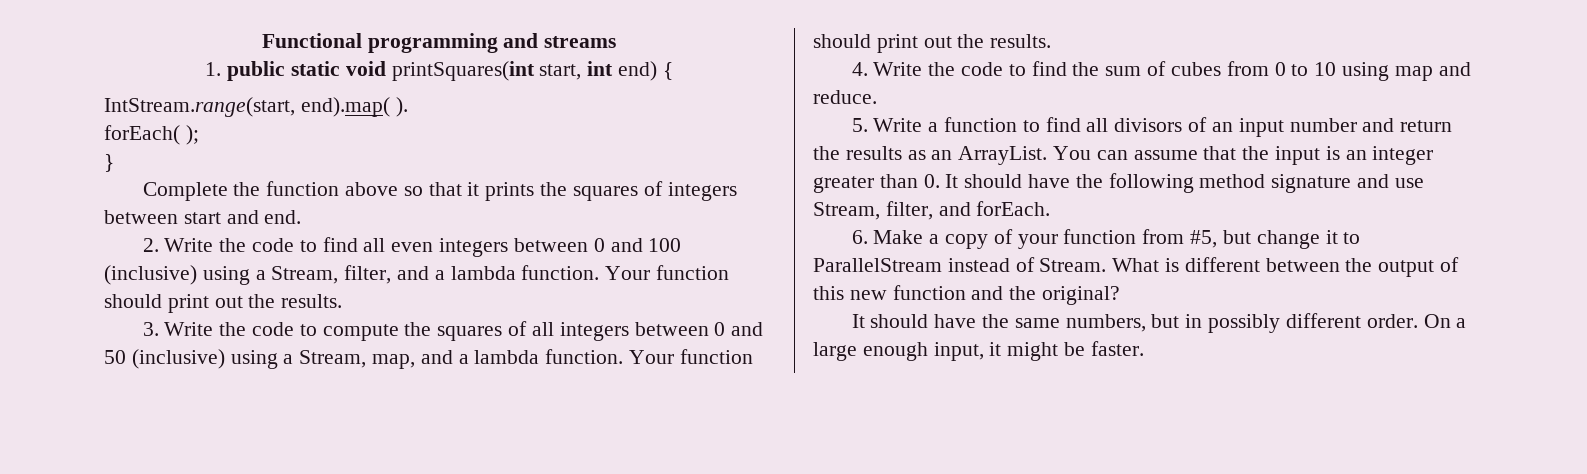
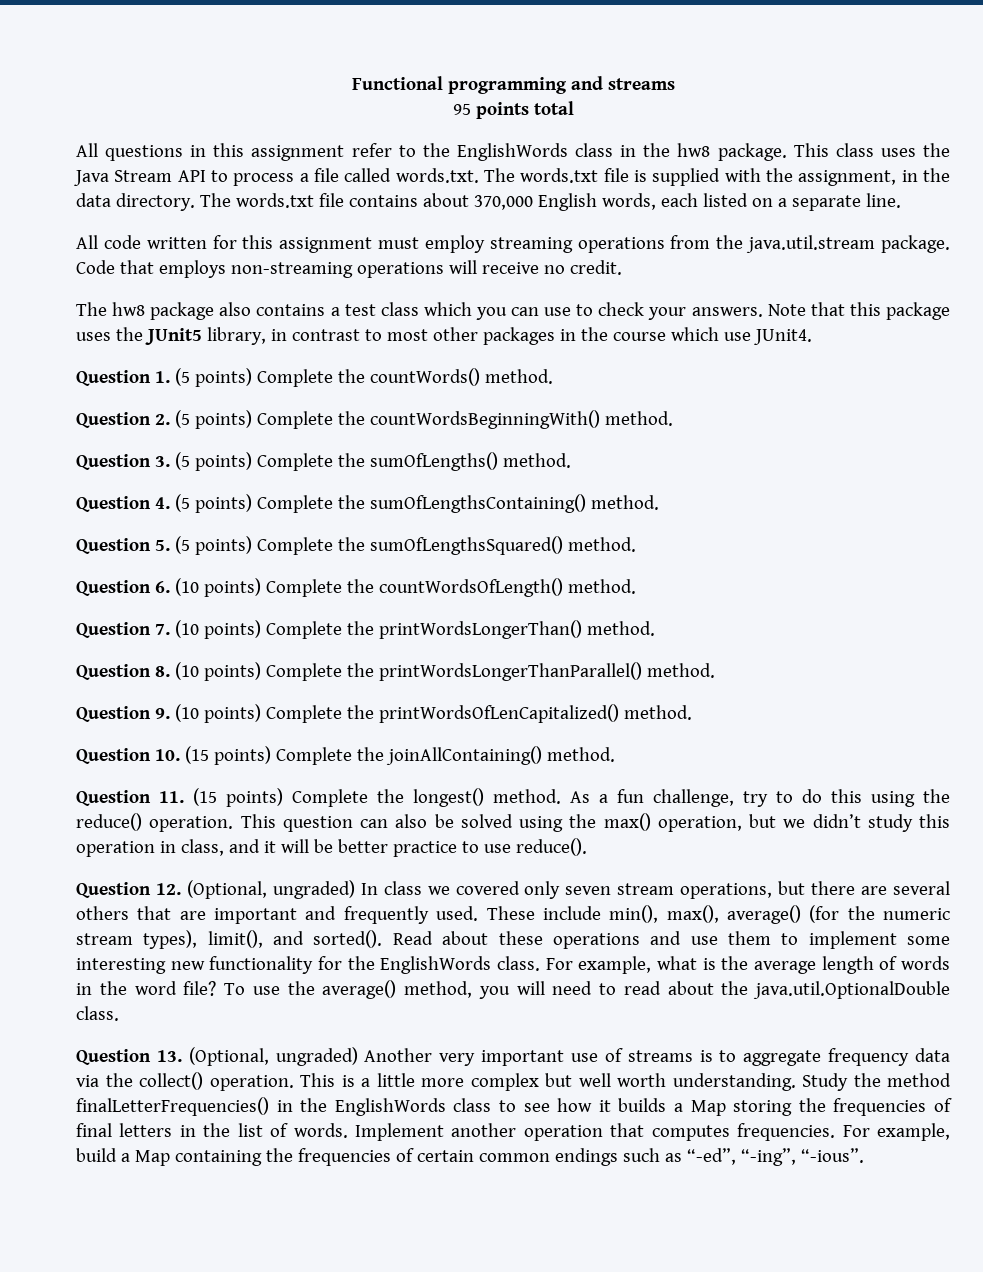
- 1. public static void printSquares(int start, int end) {
- IntStream.range(start, end).map( ).
- forEach( );
- }
- Complete the function above so that it prints the squares of integers between start and end.
- 2. Write the code to find all even integers between 0 and 100 (inclusive) using a Stream, filter, and a lambda function. Your function should print out the results.
- 3. Write the code to compute the squares of all integers between 0 and 50 (inclusive) using a Stream, map, and a lambda function. Your function should print out the results.
- 4. Write the code to find the sum of cubes from 0 to 10 using map and reduce.
- 5. Write a function to find all divisors of an input number and return the results as an ArrayList. You can assume that the input is an integer greater than 0. It should have the following method signature and use Stream, filter, and forEach.
- 6. Make a copy of your function from #5, but change it to ParallelStream instead of Stream. What is different between the output of this new function and the original?
- It should have the same numbers, but in possibly different order. On a large enough input, it might be faster.
+ 95 points total
+ All questions in this assignment refer to the EnglishWords class in the hw8 package. This class uses the Java Stream API to process a file called words.txt. The words.txt file is supplied with the assignment, in the data directory. The words.txt file contains about 370,000 English words, each listed on a separate line.
+ All code written for this assignment must employ streaming operations from the java.util.stream package. Code that employs non-streaming operations will receive no credit.
+ The hw8 package also contains a test class which you can use to check your answers. Note that this package uses the JUnit5 library, in contrast to most other packages in the course which use JUnit4.
+ Question 1. (5 points) Complete the countWords() method.
+ Question 2. (5 points) Complete the countWordsBeginningWith() method.
+ Question 3. (5 points) Complete the sumOfLengths() method.
+ Question 4. (5 points) Complete the sumOfLengthsContaining() method.
+ Question 5. (5 points) Complete the sumOfLengthsSquared() method.
+ Question 6. (10 points) Complete the countWordsOfLength() method.
+ Question 7. (10 points) Complete the printWordsLongerThan() method.
+ Question 8. (10 points) Complete the printWordsLongerThanParallel() method.
+ Question 9. (10 points) Complete the printWordsOfLenCapitalized() method.
+ Question 10. (15 points) Complete the joinAllContaining() method.
+ Question 11. (15 points) Complete the longest() method. As a fun challenge, try to do this using the reduce() operation. This question can also be solved using the max() operation, but we didn’t study this operation in class, and it will be better practice to use reduce().
+ Question 12. (Optional, ungraded) In class we covered only seven stream operations, but there are several others that are important and frequently used. These include min(), max(), average() (for the numeric stream types), limit(), and sorted(). Read about these operations and use them to implement some interesting new functionality for the EnglishWords class. For example, what is the average length of words in the word file? To use the average() method, you will need to read about the java.util.OptionalDouble class.
+ Question 13. (Optional, ungraded) Another very important use of streams is to aggregate frequency data via the collect() operation. This is a little more complex but well worth understanding. Study the method finalLetterFrequencies() in the EnglishWords class to see how it builds a Map storing the frequencies of final letters in the list of words. Implement another operation that computes frequencies. For example, build a Map containing the frequencies of certain common endings such as “-ed”, “-ing”, “-ious”.

